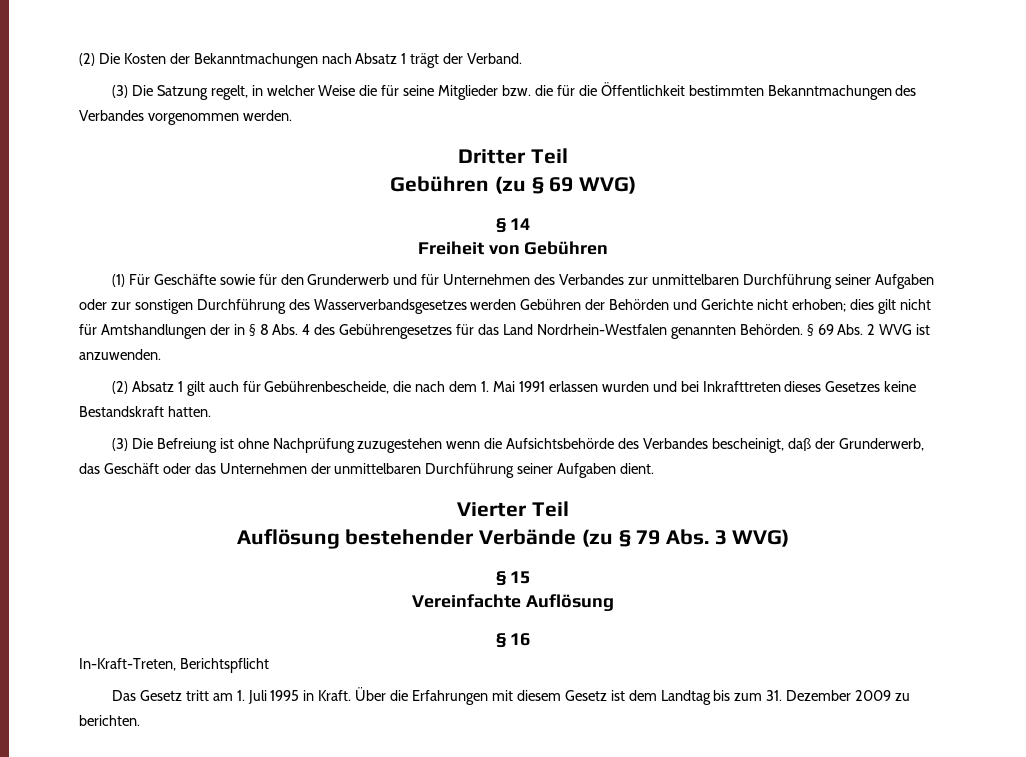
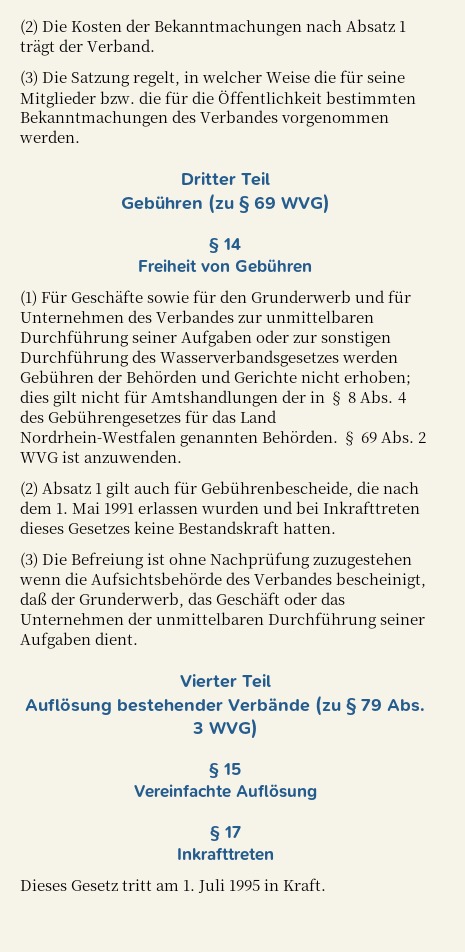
- § 16
- In-Kraft-Treten, Berichtspflicht
- Das Gesetz tritt am 1. Juli 1995 in Kraft. Über die Erfahrungen mit diesem Gesetz ist dem Landtag bis zum 31. Dezember 2009 zu berichten.
+ § 17
+ Inkrafttreten
+ Dieses Gesetz tritt am 1. Juli 1995 in Kraft.

